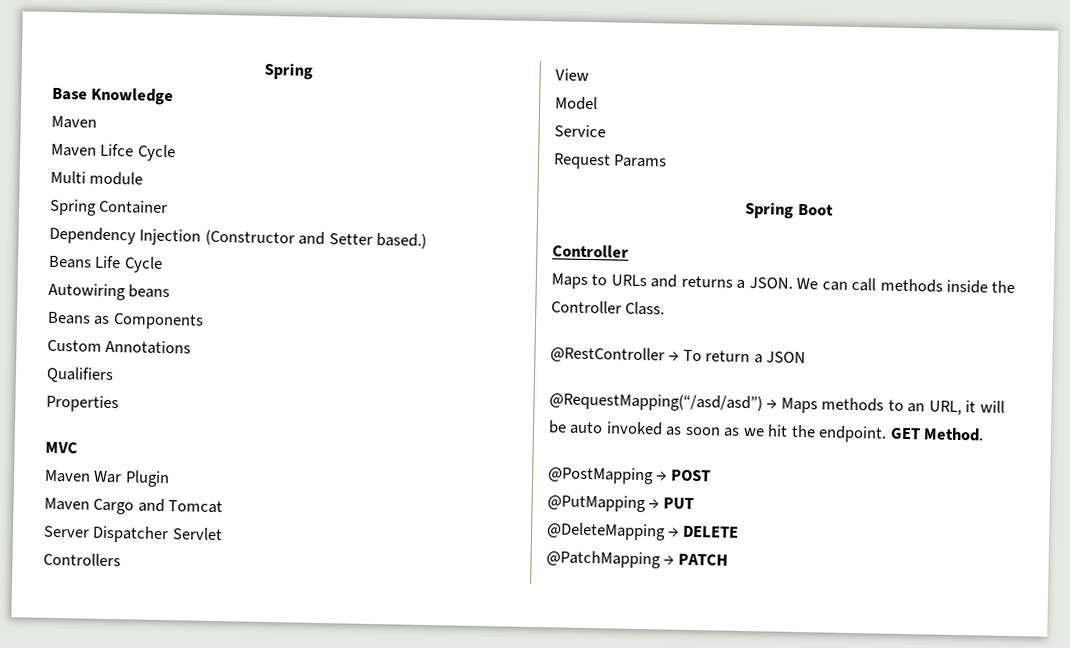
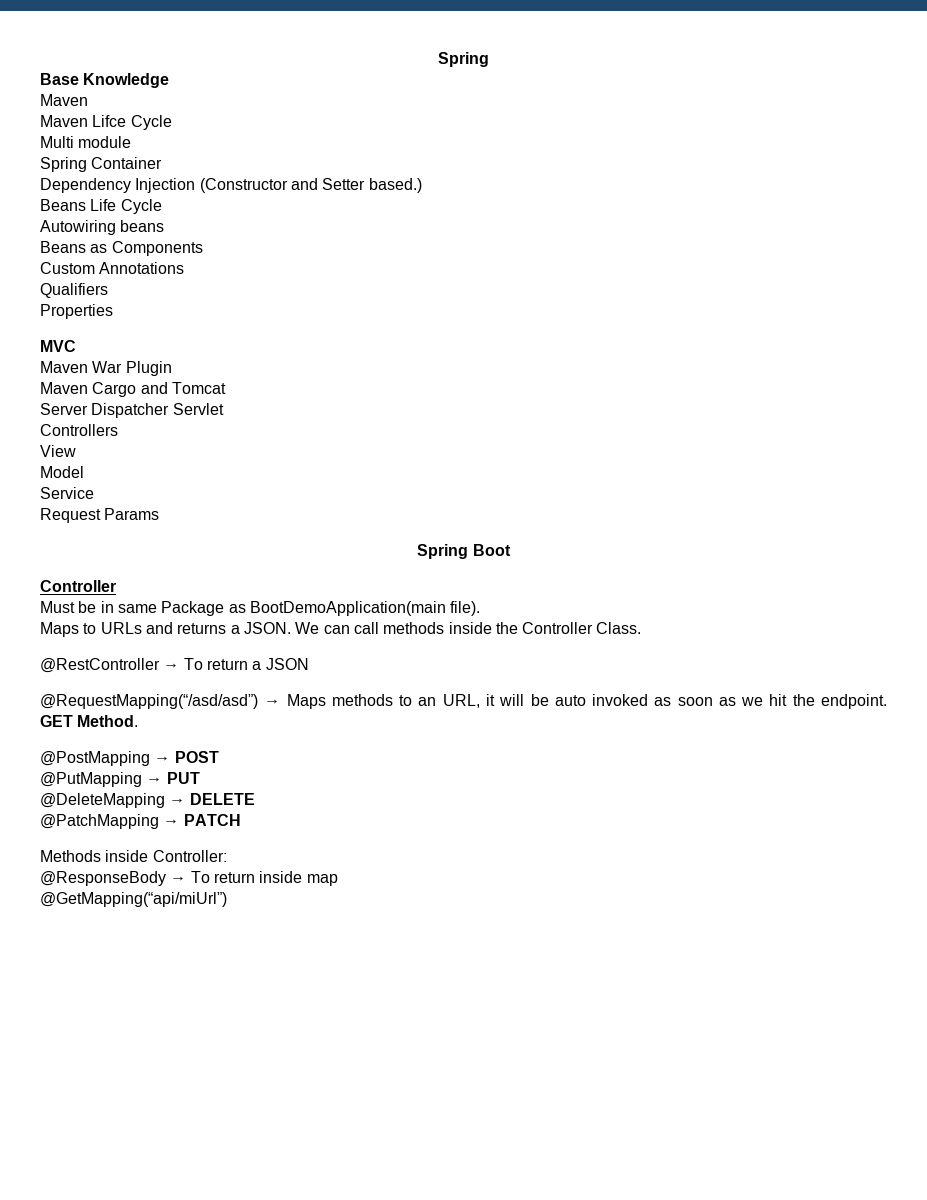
+ Must be in same Package as BootDemoApplication(main file).
+ Methods inside Controller:
+ @ResponseBody → To return inside map
+ @GetMapping(“api/miUrl”)

